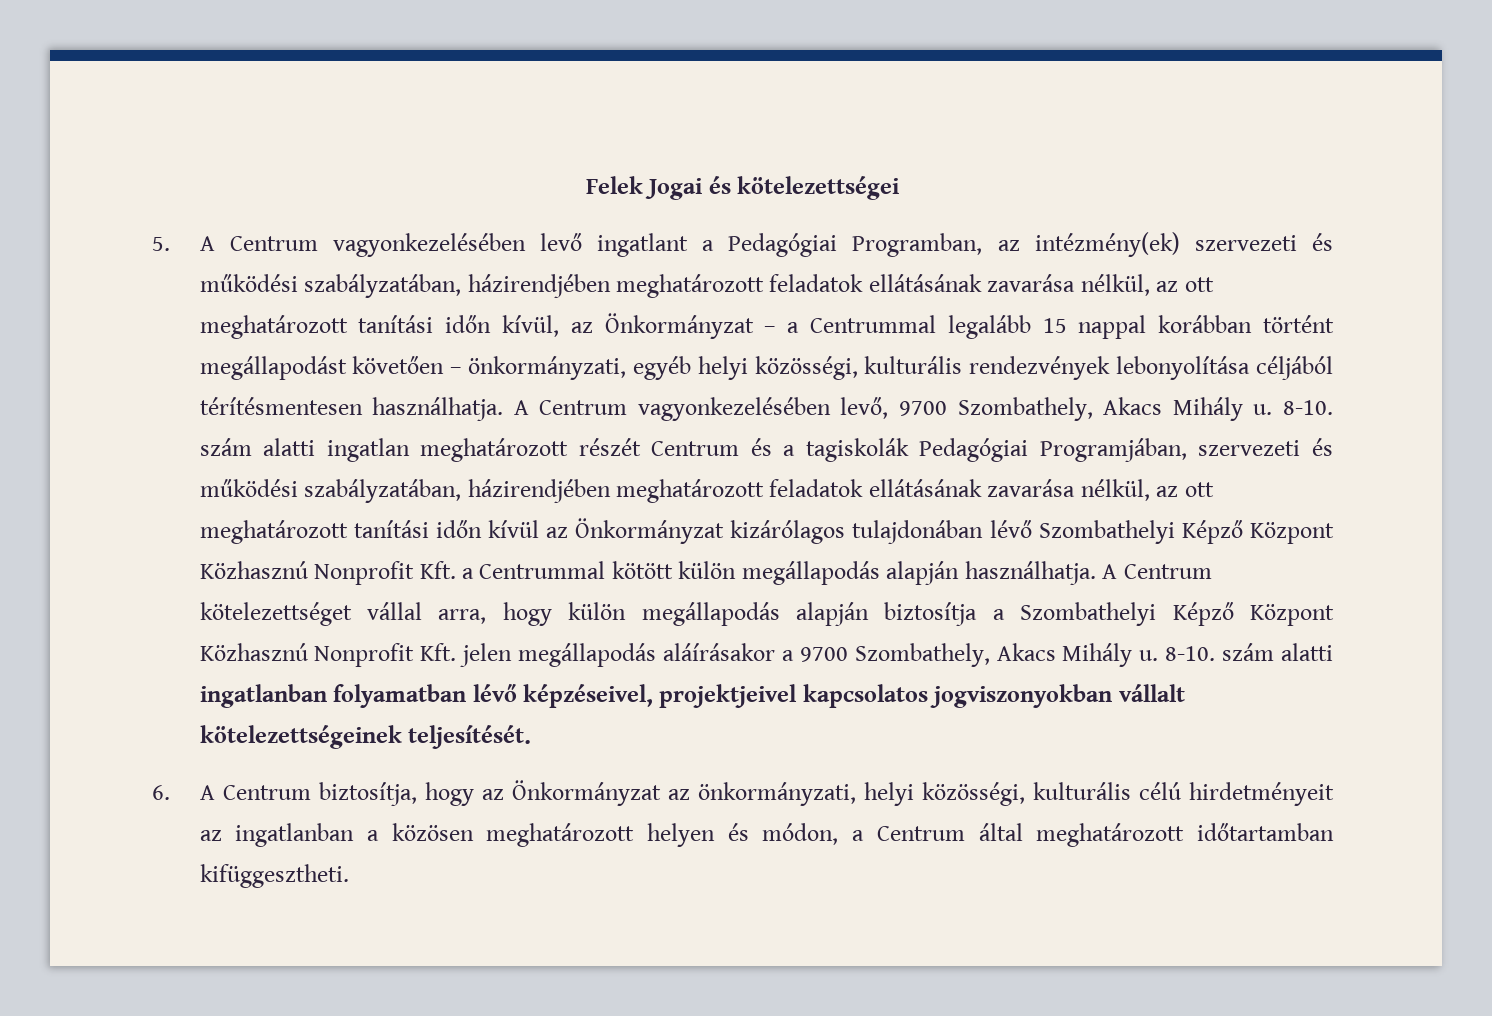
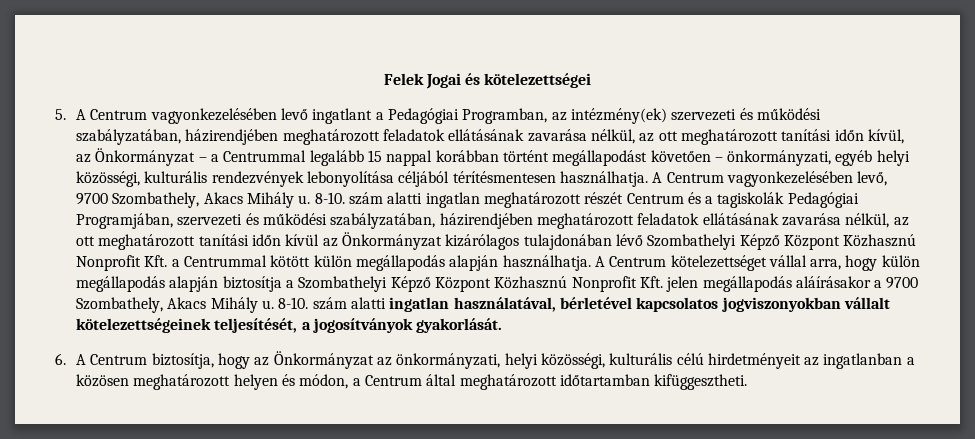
- 8-10. szám alatti ingatlanban folyamatban lévő képzéseivel, projektjeivel kapcsolatos jogviszonyokban vállalt kötelezettségeinek teljesítését.
+ 8-10. szám alatti ingatlan használatával, bérletével kapcsolatos jogviszonyokban vállalt kötelezettségeinek teljesítését, a jogosítványok gyakorlását.

